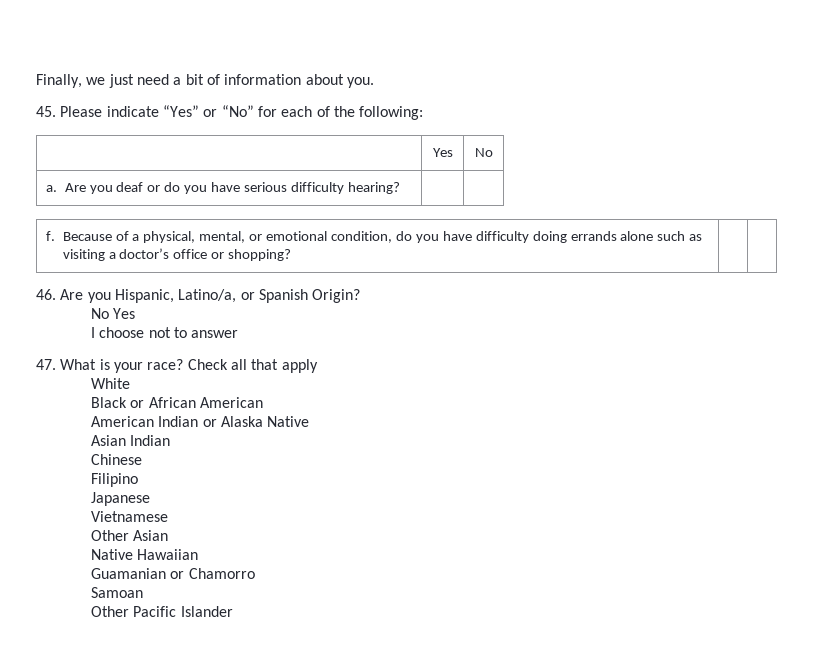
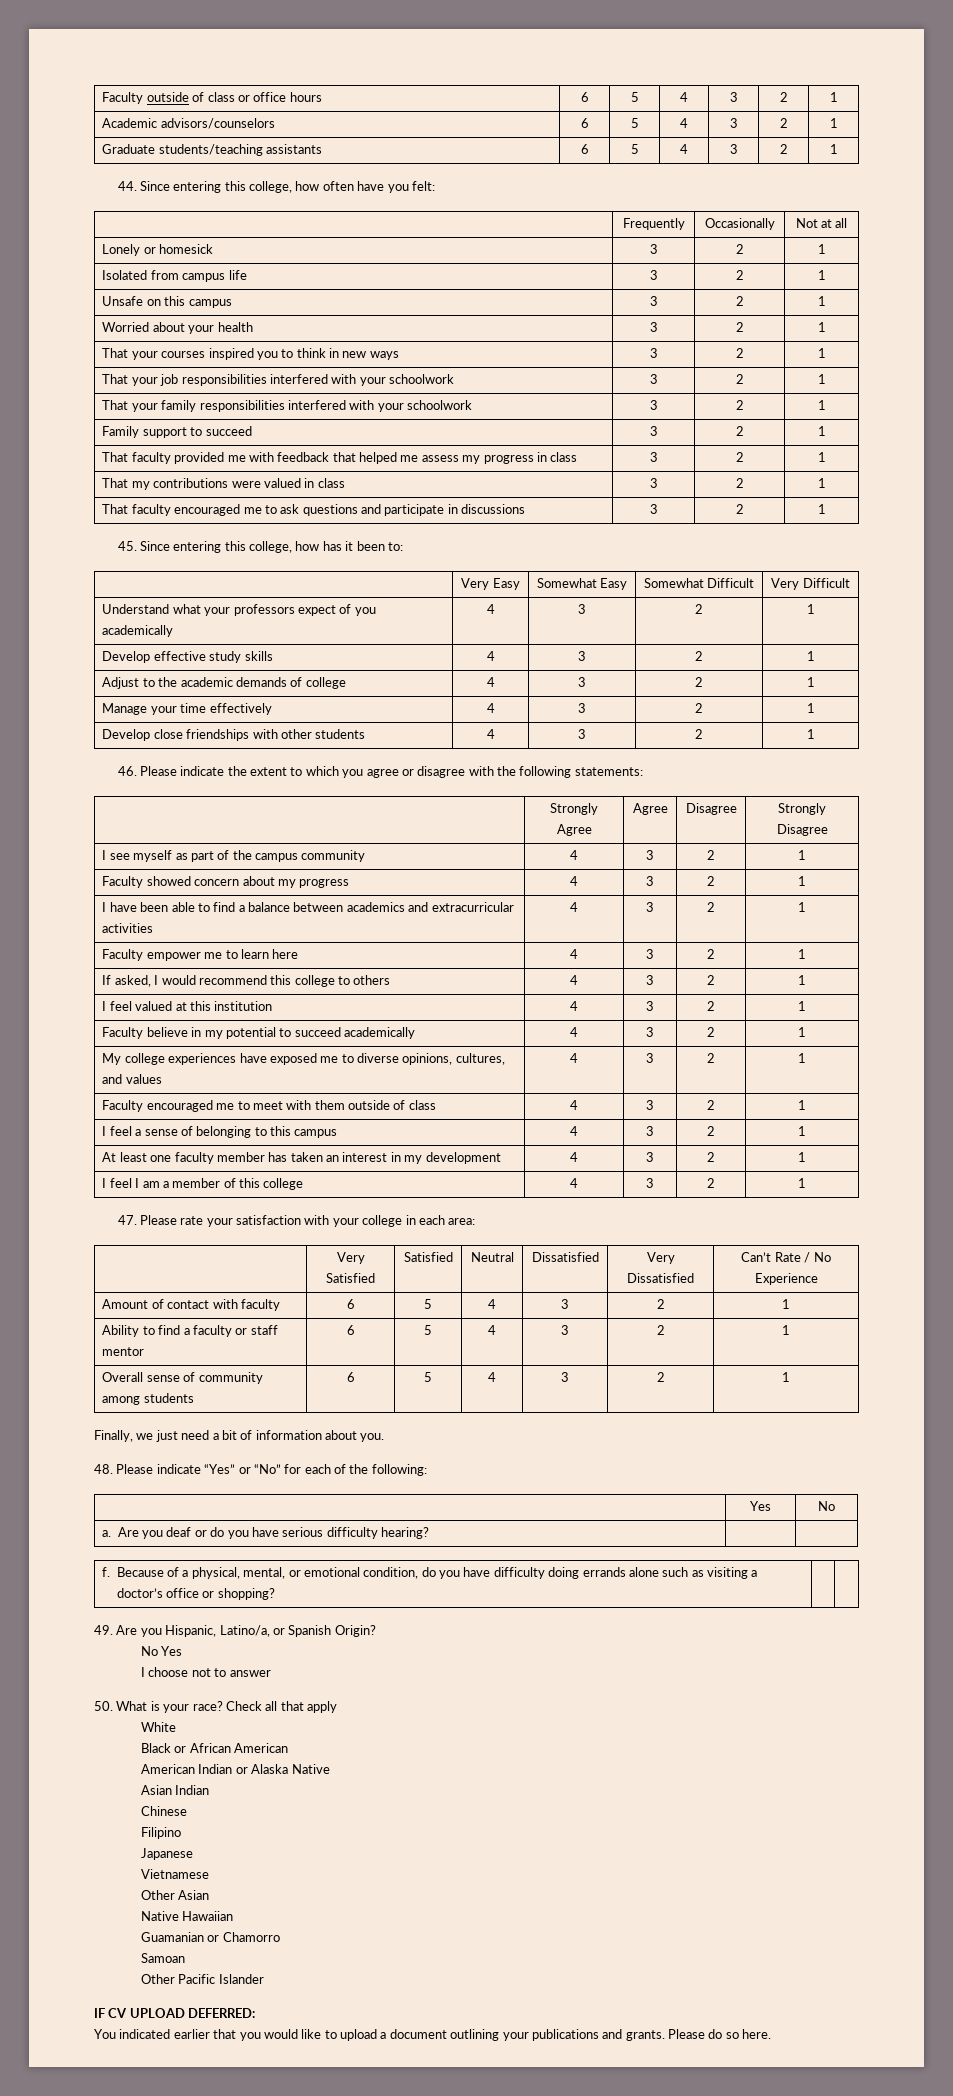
+ Faculty outside of class or office hours | 6 | 5 | 4 | 3 | 2 | 1
+ Academic advisors/counselors | 6 | 5 | 4 | 3 | 2 | 1
+ Graduate students/teaching assistants | 6 | 5 | 4 | 3 | 2 | 1
+ 44. Since entering this college, how often have you felt:
+ | Frequently | Occasionally | Not at all
+ Lonely or homesick | 3 | 2 | 1
+ Isolated from campus life | 3 | 2 | 1
+ Unsafe on this campus | 3 | 2 | 1
+ Worried about your health | 3 | 2 | 1
+ That your courses inspired you to think in new ways | 3 | 2 | 1
+ That your job responsibilities interfered with your schoolwork | 3 | 2 | 1
+ That your family responsibilities interfered with your schoolwork | 3 | 2 | 1
+ Family support to succeed | 3 | 2 | 1
+ That faculty provided me with feedback that helped me assess my progress in class | 3 | 2 | 1
+ That my contributions were valued in class | 3 | 2 | 1
+ That faculty encouraged me to ask questions and participate in discussions | 3 | 2 | 1
+ 45. Since entering this college, how has it been to:
+ | Very Easy | Somewhat Easy | Somewhat Difficult | Very Difficult
+ Understand what your professors expect of you academically | 4 | 3 | 2 | 1
+ Develop effective study skills | 4 | 3 | 2 | 1
+ Adjust to the academic demands of college | 4 | 3 | 2 | 1
+ Manage your time effectively | 4 | 3 | 2 | 1
+ Develop close friendships with other students | 4 | 3 | 2 | 1
+ 46. Please indicate the extent to which you agree or disagree with the following statements:
+ | Strongly Agree | Agree | Disagree | Strongly Disagree
+ I see myself as part of the campus community | 4 | 3 | 2 | 1
+ Faculty showed concern about my progress | 4 | 3 | 2 | 1
+ I have been able to find a balance between academics and extracurricular activities | 4 | 3 | 2 | 1
+ Faculty empower me to learn here | 4 | 3 | 2 | 1
+ If asked, I would recommend this college to others | 4 | 3 | 2 | 1
+ I feel valued at this institution | 4 | 3 | 2 | 1
+ Faculty believe in my potential to succeed academically | 4 | 3 | 2 | 1
+ My college experiences have exposed me to diverse opinions, cultures, and values | 4 | 3 | 2 | 1
+ Faculty encouraged me to meet with them outside of class | 4 | 3 | 2 | 1
+ I feel a sense of belonging to this campus | 4 | 3 | 2 | 1
+ At least one faculty member has taken an interest in my development | 4 | 3 | 2 | 1
+ I feel I am a member of this college | 4 | 3 | 2 | 1
+ 47. Please rate your satisfaction with your college in each area:
+ | Very Satisfied | Satisfied | Neutral | Dissatisfied | Very Dissatisfied | Can’t Rate / No Experience
+ Amount of contact with faculty | 6 | 5 | 4 | 3 | 2 | 1
+ Ability to find a faculty or staff mentor | 6 | 5 | 4 | 3 | 2 | 1
+ Overall sense of community among students | 6 | 5 | 4 | 3 | 2 | 1
- 45. Please indicate “Yes” or “No” for each of the following:
+ 48. Please indicate “Yes” or “No” for each of the following:
- 46. Are you Hispanic, Latino/a, or Spanish Origin?
+ 49. Are you Hispanic, Latino/a, or Spanish Origin?
- 47. What is your race?
+ 50. What is your race?
+ IF CV UPLOAD DEFERRED:
+ You indicated earlier that you would like to upload a document outlining your publications and grants. Please do so here.

